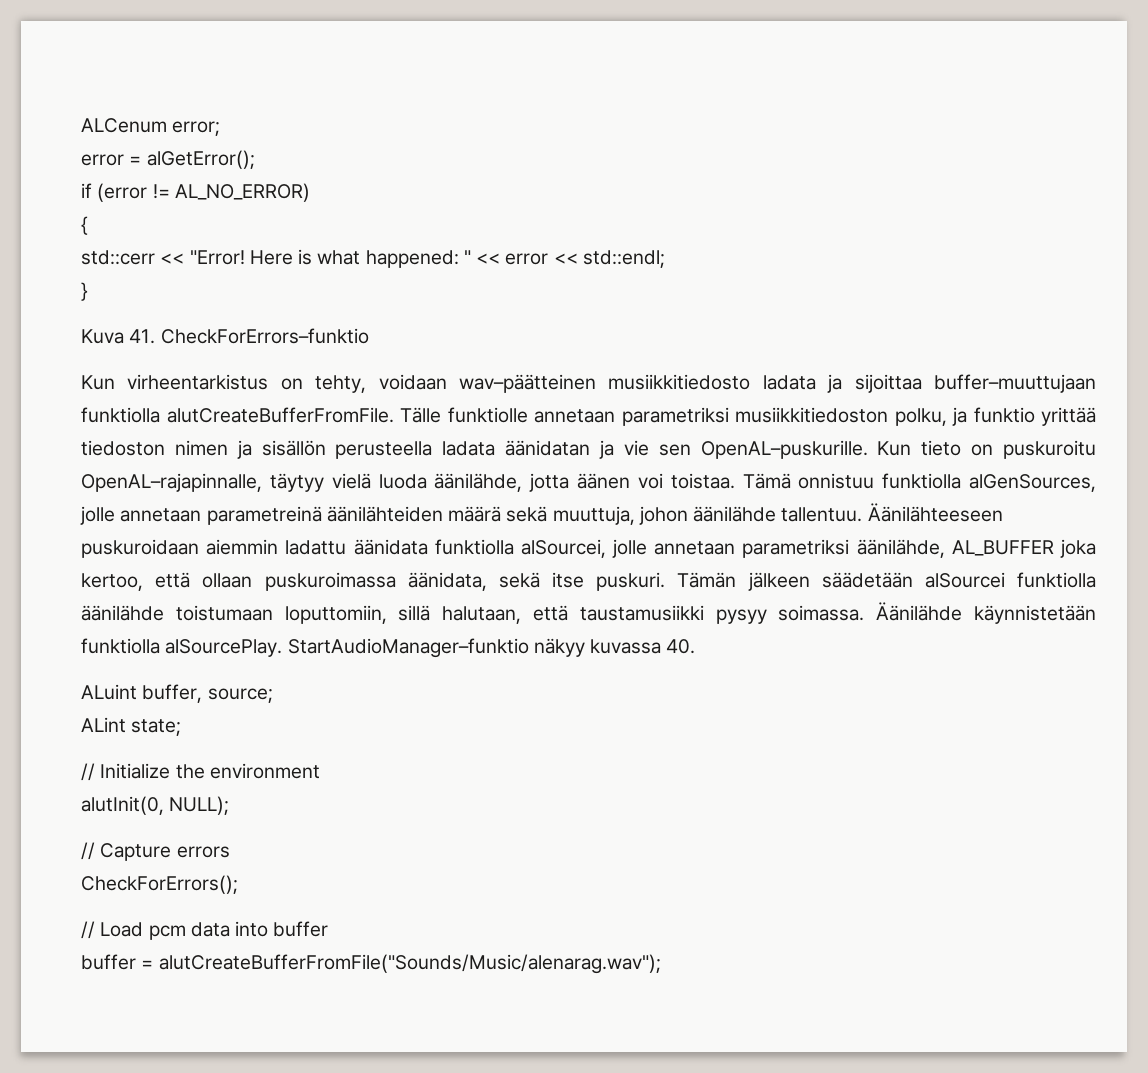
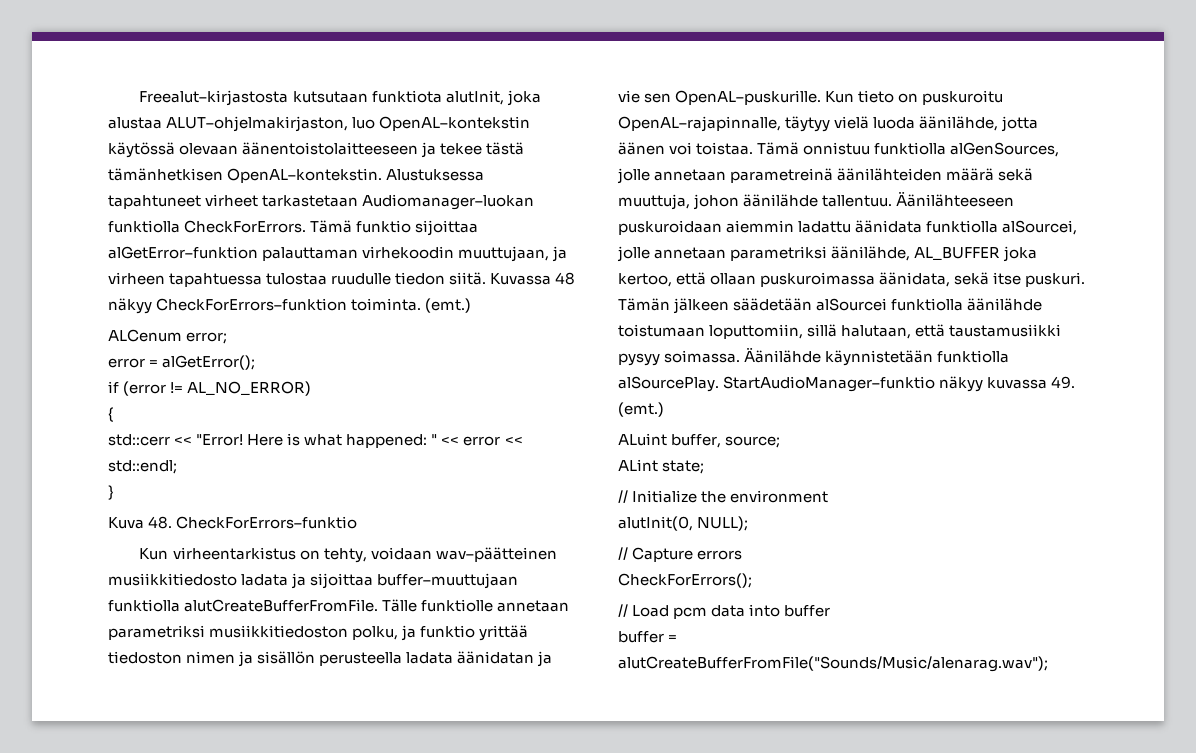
+ Freealut–kirjastosta kutsutaan funktiota alutInit, joka alustaa ALUT–ohjelmakirjaston, luo OpenAL–kontekstin käytössä olevaan äänentoistolaitteeseen ja tekee tästä tämänhetkisen OpenAL–kontekstin. Alustuksessa tapahtuneet virheet tarkastetaan Audiomanager–luokan funktiolla CheckForErrors. Tämä funktio sijoittaa alGetError–funktion palauttaman virhekoodin muuttujaan, ja virheen tapahtuessa tulostaa ruudulle tiedon siitä. Kuvassa 48 näkyy CheckForErrors–funktion toiminta. (emt.)
- Kuva 41. CheckForErrors–funktio
+ Kuva 48. CheckForErrors–funktio
- StartAudioManager–funktio näkyy kuvassa 40.
+ StartAudioManager–funktio näkyy kuvassa 49. (emt.)

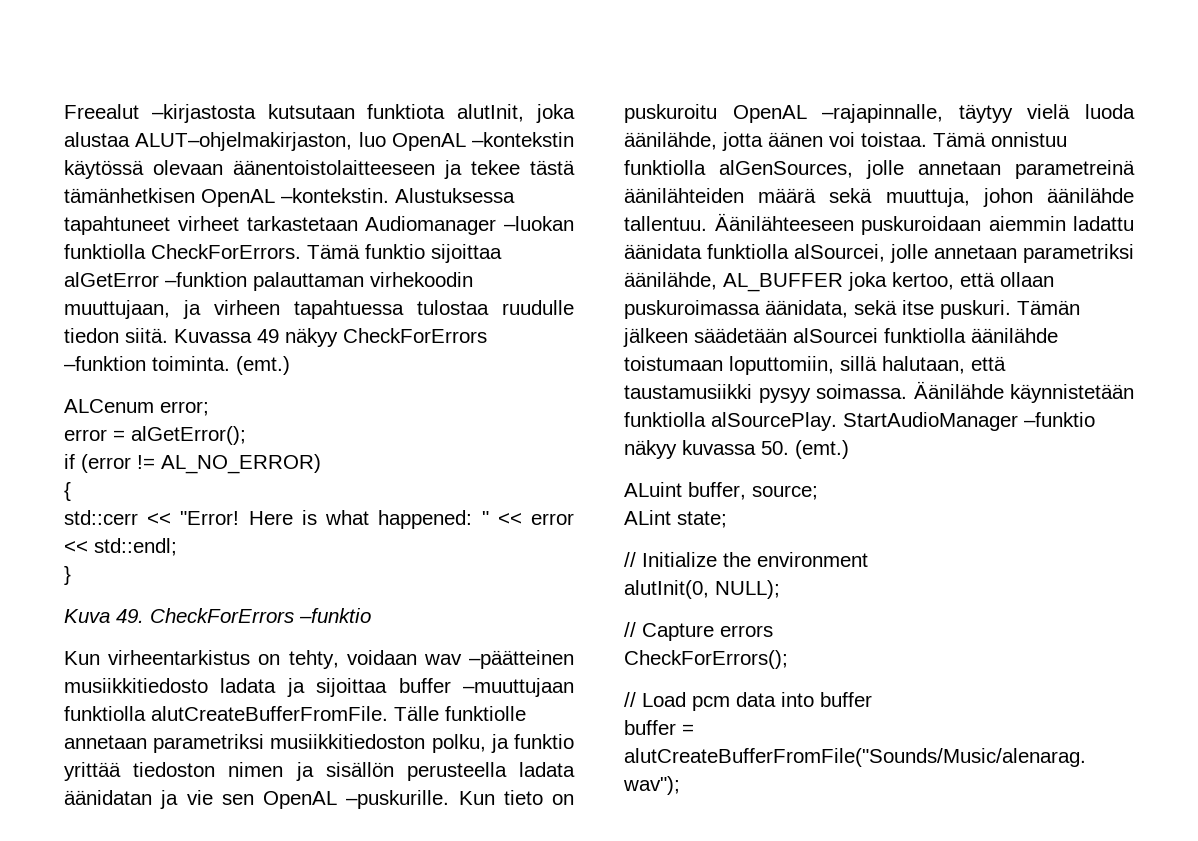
- Freealut–kirjastosta kutsutaan funktiota alutInit, joka alustaa ALUT–ohjelmakirjaston, luo OpenAL–kontekstin käytössä olevaan äänentoistolaitteeseen ja tekee tästä tämänhetkisen OpenAL–kontekstin.
+ Freealut –kirjastosta kutsutaan funktiota alutInit, joka alustaa ALUT–ohjelmakirjaston, luo OpenAL –kontekstin käytössä olevaan äänentoistolaitteeseen ja tekee tästä tämänhetkisen OpenAL –kontekstin.
- Alustuksessa tapahtuneet virheet tarkastetaan Audiomanager–luokan funktiolla CheckForErrors.
+ Alustuksessa tapahtuneet virheet tarkastetaan Audiomanager –luokan funktiolla CheckForErrors.
- Tämä funktio sijoittaa alGetError–funktion palauttaman virhekoodin muuttujaan, ja virheen tapahtuessa tulostaa ruudulle tiedon siitä.
+ Tämä funktio sijoittaa alGetError –funktion palauttaman virhekoodin muuttujaan, ja virheen tapahtuessa tulostaa ruudulle tiedon siitä.
- Kuvassa 48 näkyy CheckForErrors–funktion toiminta.
+ Kuvassa 49 näkyy CheckForErrors –funktion toiminta.
- Kuva 48. CheckForErrors–funktio
+ Kuva 49. CheckForErrors –funktio
- Kun virheentarkistus on tehty, voidaan wav–päätteinen musiikkitiedosto ladata ja sijoittaa buffer–muuttujaan funktiolla alutCreateBufferFromFile.
+ Kun virheentarkistus on tehty, voidaan wav –päätteinen musiikkitiedosto ladata ja sijoittaa buffer –muuttujaan funktiolla alutCreateBufferFromFile.
- Tälle funktiolle annetaan parametriksi musiikkitiedoston polku, ja funktio yrittää tiedoston nimen ja sisällön perusteella ladata äänidatan ja vie sen OpenAL–puskurille.
+ Tälle funktiolle annetaan parametriksi musiikkitiedoston polku, ja funktio yrittää tiedoston nimen ja sisällön perusteella ladata äänidatan ja vie sen OpenAL –puskurille.
- Kun tieto on puskuroitu OpenAL–rajapinnalle, täytyy vielä luoda äänilähde, jotta äänen voi toistaa.
+ Kun tieto on puskuroitu OpenAL –rajapinnalle, täytyy vielä luoda äänilähde, jotta äänen voi toistaa.
- StartAudioManager–funktio näkyy kuvassa 49. (emt.)
+ StartAudioManager –funktio näkyy kuvassa 50. (emt.)

